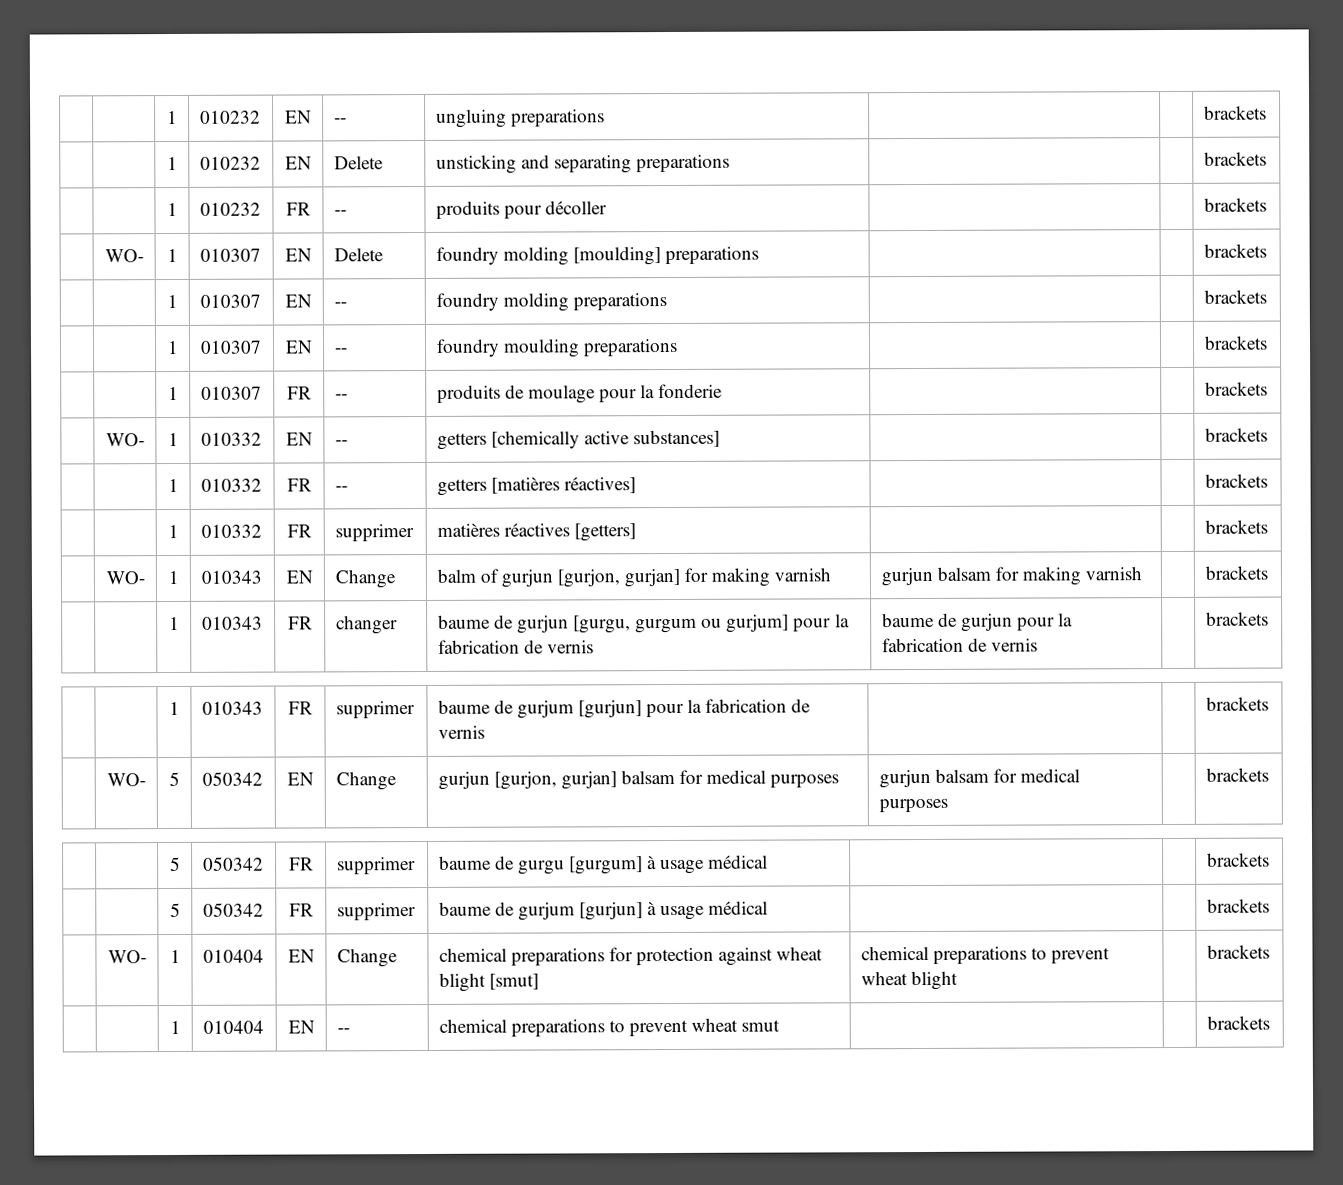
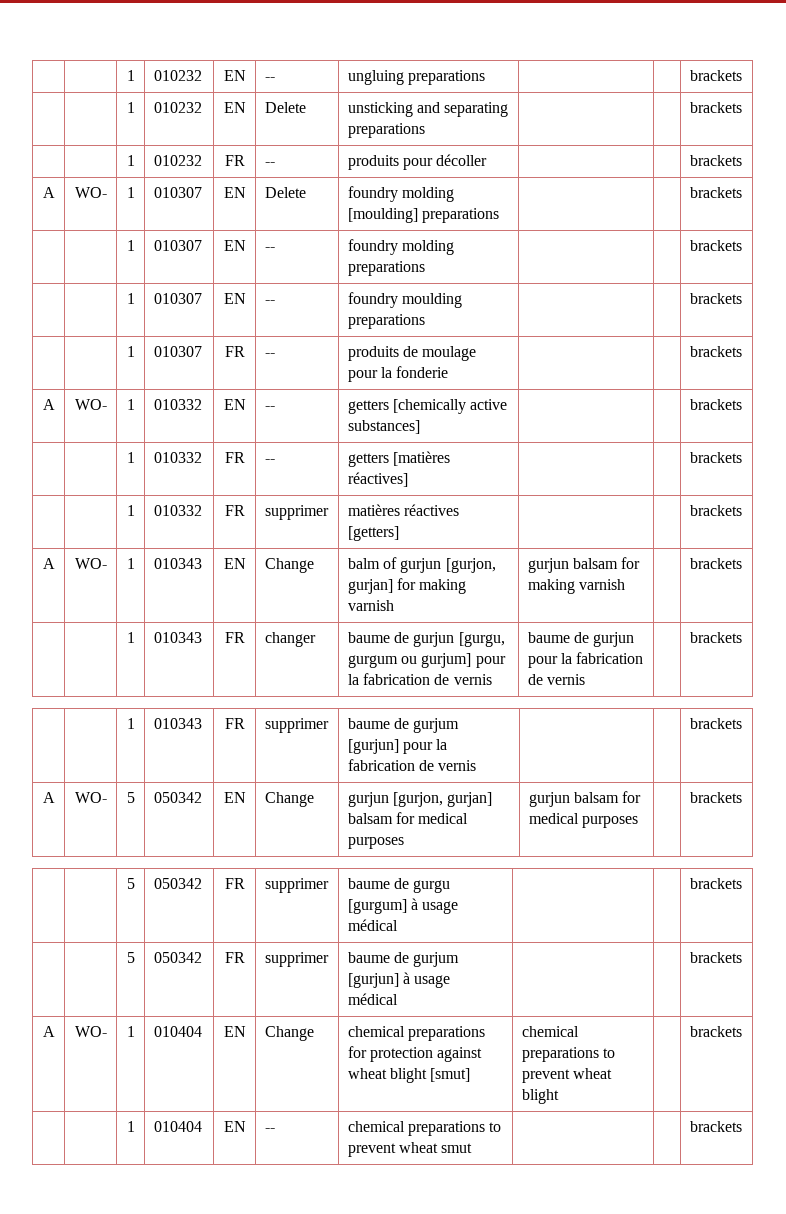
- | WO- | 1 | 010307 | EN | Delete | foundry molding [moulding] preparations | | | brackets
+ A | WO- | 1 | 010307 | EN | Delete | foundry molding [moulding] preparations | | | brackets
- | WO- | 1 | 010332 | EN | -- | getters [chemically active substances] | | | brackets
+ A | WO- | 1 | 010332 | EN | -- | getters [chemically active substances] | | | brackets
- | WO- | 1 | 010343 | EN | Change | balm of gurjun [gurjon, gurjan] for making varnish | gurjun balsam for making varnish | | brackets
+ A | WO- | 1 | 010343 | EN | Change | balm of gurjun [gurjon, gurjan] for making varnish | gurjun balsam for making varnish | | brackets
- | WO- | 5 | 050342 | EN | Change | gurjun [gurjon, gurjan] balsam for medical purposes | gurjun balsam for medical purposes | | brackets
+ A | WO- | 5 | 050342 | EN | Change | gurjun [gurjon, gurjan] balsam for medical purposes | gurjun balsam for medical purposes | | brackets
- | WO- | 1 | 010404 | EN | Change | chemical preparations for protection against wheat blight [smut] | chemical preparations to prevent wheat blight | | brackets
+ A | WO- | 1 | 010404 | EN | Change | chemical preparations for protection against wheat blight [smut] | chemical preparations to prevent wheat blight | | brackets

